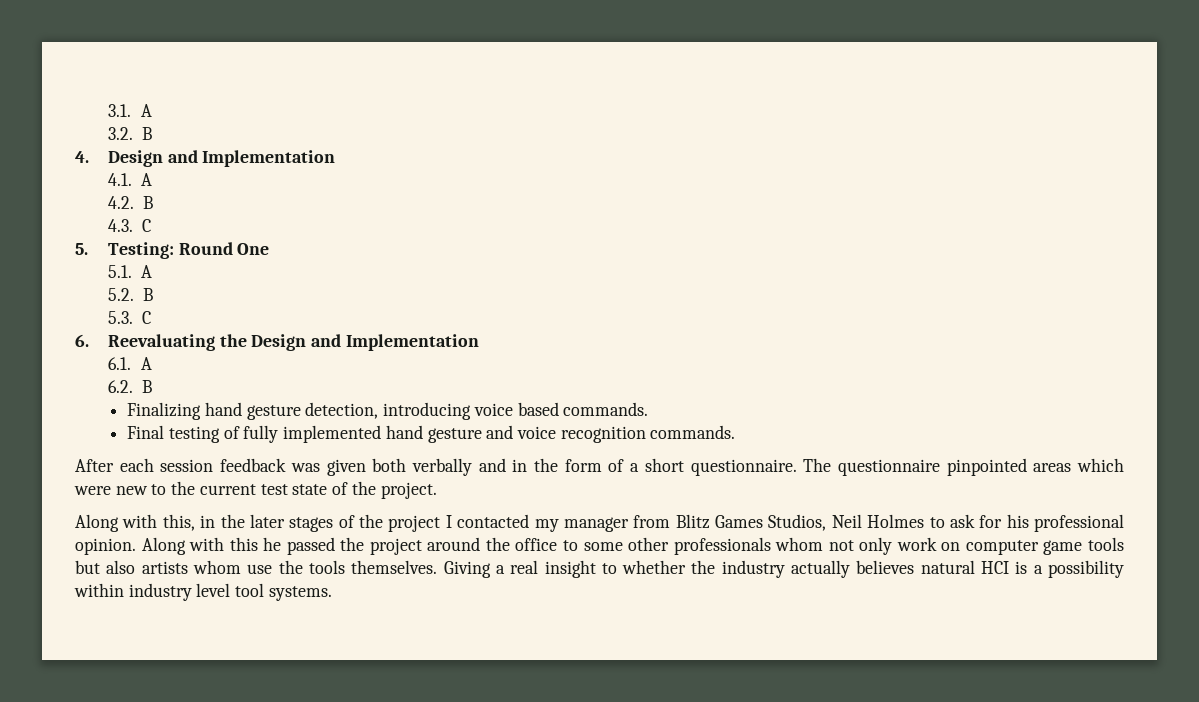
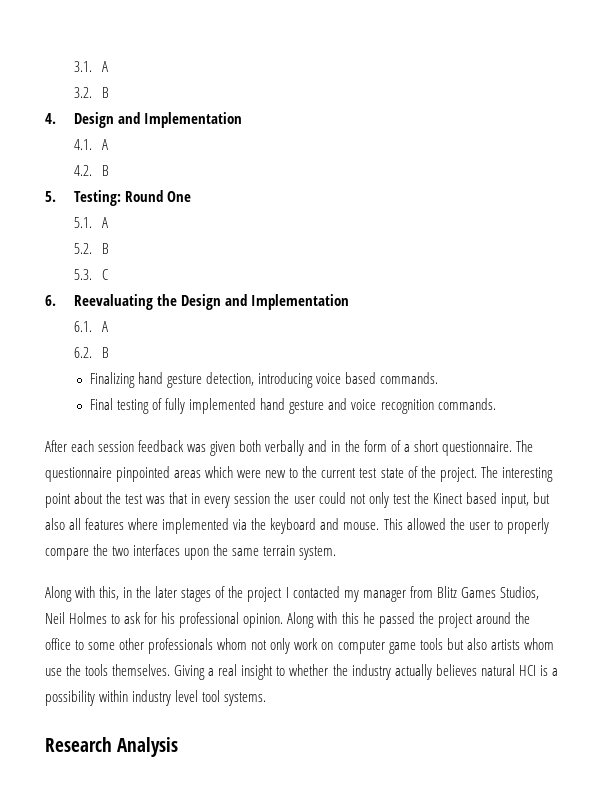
- 4.3. C
+ The interesting point about the test was that in every session the user could not only test the Kinect based input, but also all features where implemented via the keyboard and mouse. This allowed the user to properly compare the two interfaces upon the same terrain system.
+ Research Analysis

